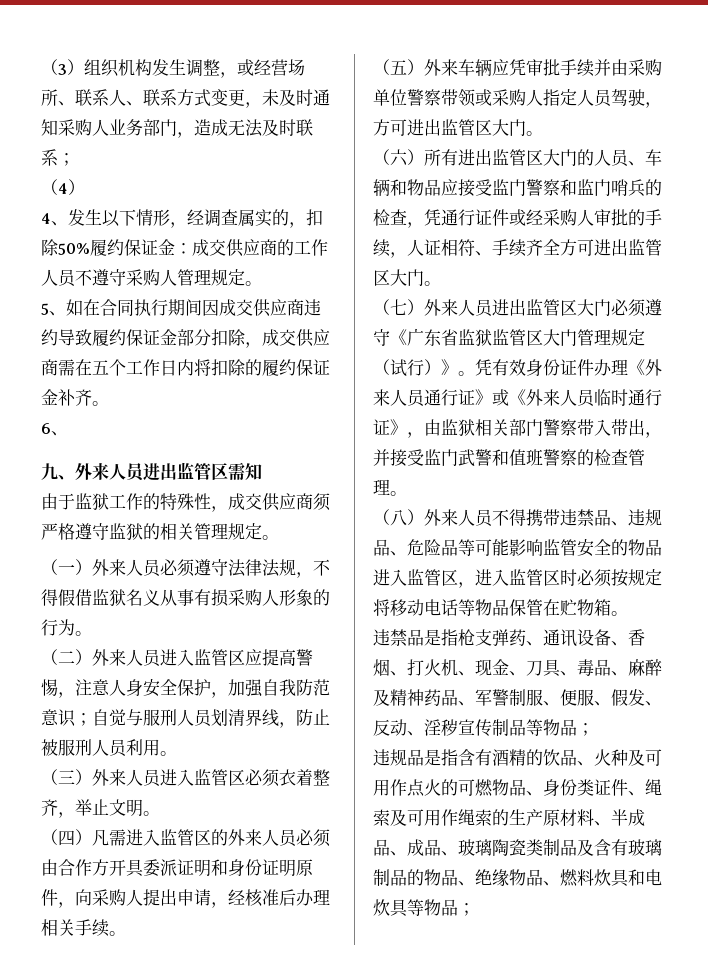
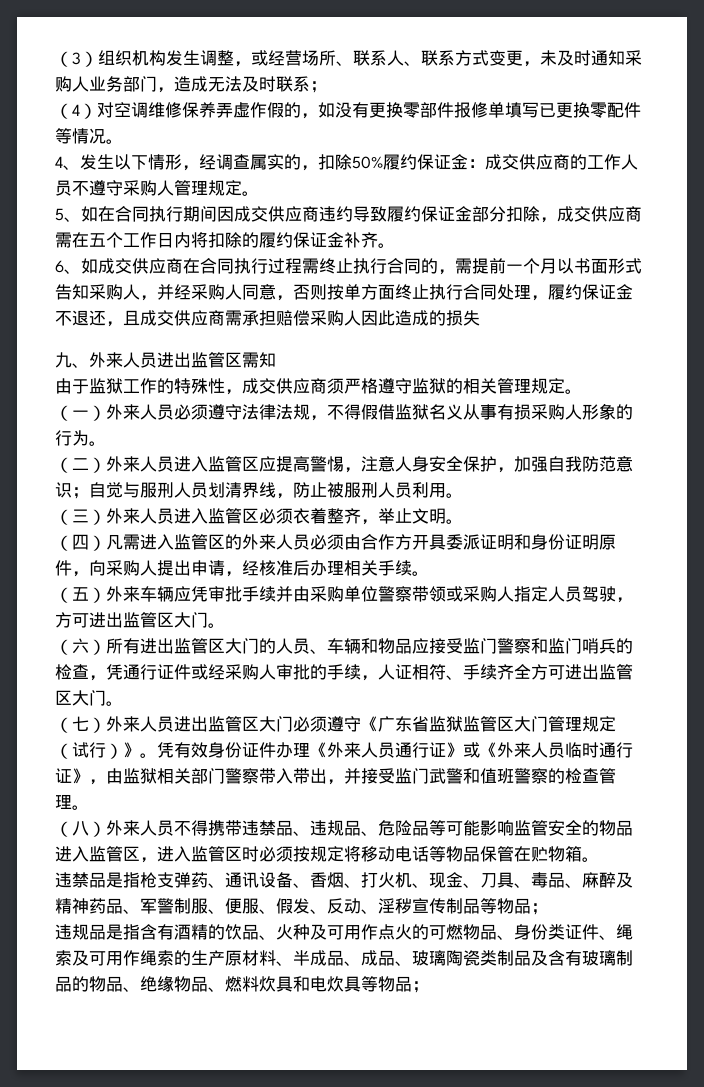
- （4）
+ （4）对空调维修保养弄虚作假的，如没有更换零部件报修单填写已更换零配件等情况。
- 6、
+ 6、如成交供应商在合同执行过程需终止执行合同的，需提前一个月以书面形式告知采购人，并经采购人同意，否则按单方面终止执行合同处理，履约保证金不退还，且成交供应商需承担赔偿采购人因此造成的损失

